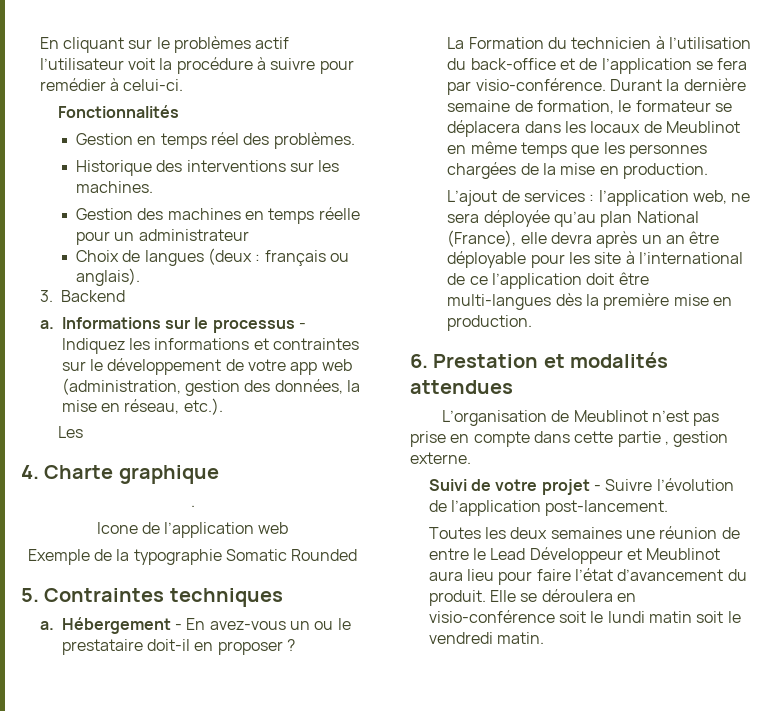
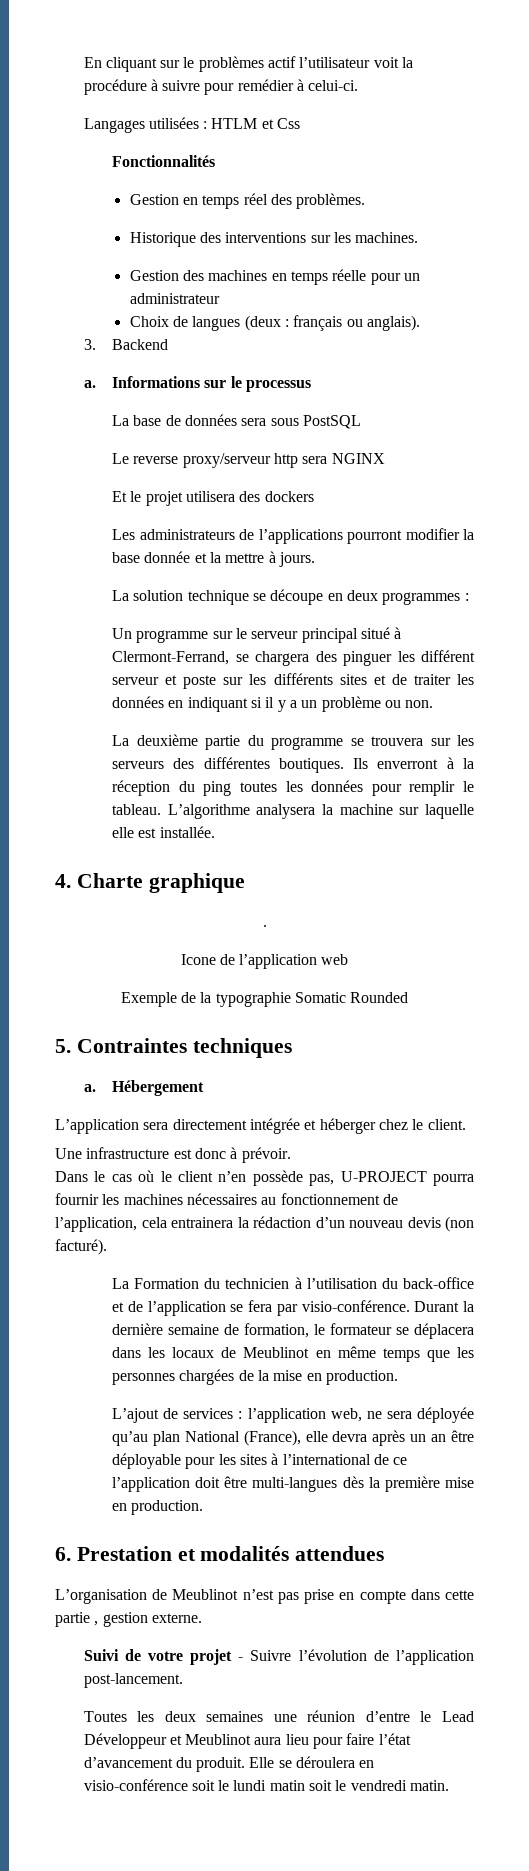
+ Langages utilisées : HTLM et Css
- Informations sur le processus - Indiquez les informations et contraintes sur le développement de votre app web (administration, gestion des données, la mise en réseau, etc.).
- Les
+ Informations sur le processus
+ La base de données sera sous PostSQL
+ Le reverse proxy/serveur http sera NGINX
+ Et le projet utilisera des dockers
+ Les administrateurs de l’applications pourront modifier la base donnée et la mettre à jours.
+ La solution technique se découpe en deux programmes :
+ Un programme sur le serveur principal situé à Clermont-Ferrand, se chargera des pinguer les différent serveur et poste sur les différents sites et de traiter les données en indiquant si il y a un problème ou non.
+ La deuxième partie du programme se trouvera sur les serveurs des différentes boutiques. Ils enverront à la réception du ping toutes les données pour remplir le tableau. L’algorithme analysera la machine sur laquelle elle est installée.
- Hébergement - En avez-vous un ou le prestataire doit-il en proposer ?
+ Hébergement
+ L’application sera directement intégrée et héberger chez le client.
+ Une infrastructure est donc à prévoir.
+ Dans le cas où le client n’en possède pas, U-PROJECT pourra fournir les machines nécessaires au fonctionnement de l’application, cela entrainera la rédaction d’un nouveau devis (non facturé).
- L’ajout de services : l’application web, ne sera déployée qu’au plan National (France), elle devra après un an être déployable pour les site à l’international de ce l’application doit être multi-langues dès la première mise en production.
+ L’ajout de services : l’application web, ne sera déployée qu’au plan National (France), elle devra après un an être déployable pour les sites à l’international de ce l’application doit être multi-langues dès la première mise en production.
- Toutes les deux semaines une réunion de entre le Lead Développeur et Meublinot aura lieu pour faire l’état d’avancement du produit.
+ Toutes les deux semaines une réunion d’entre le Lead Développeur et Meublinot aura lieu pour faire l’état d’avancement du produit.

